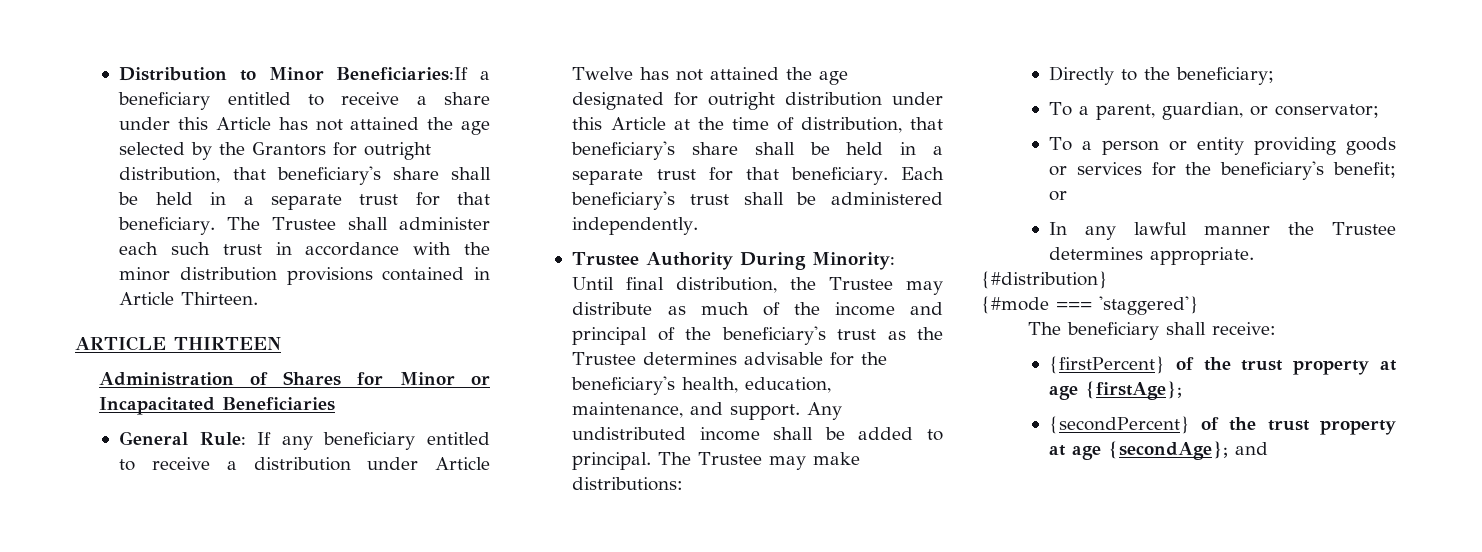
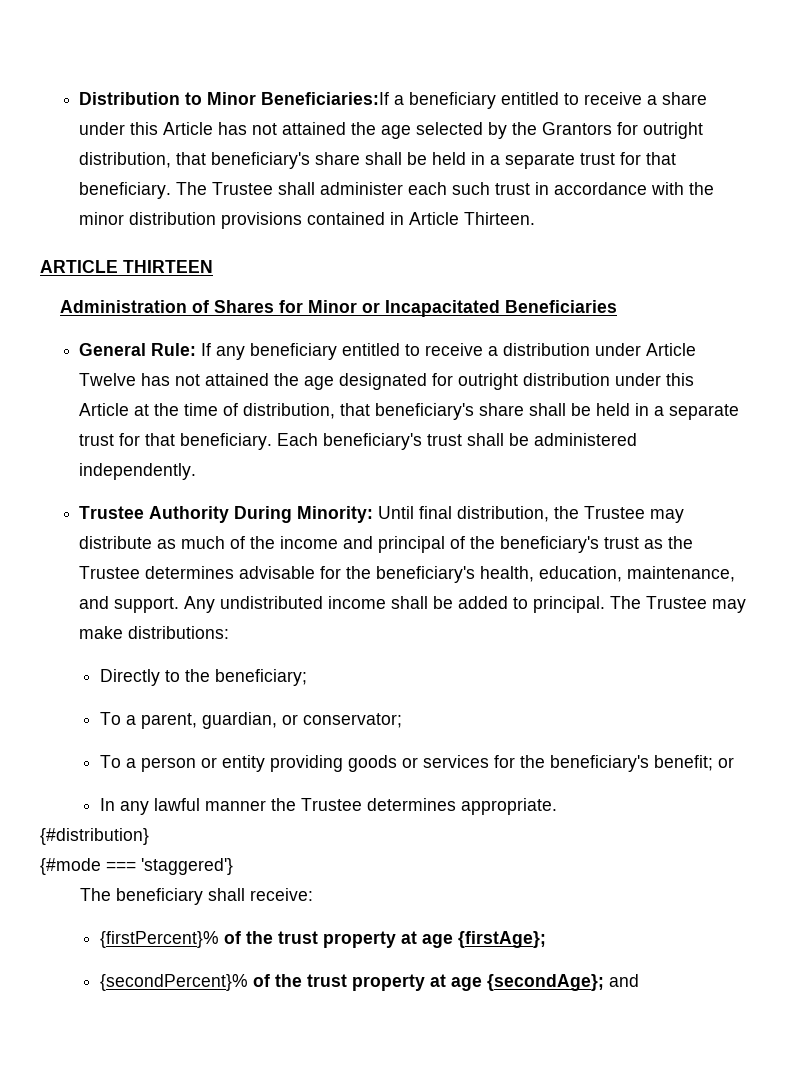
- {firstPercent} of the trust property at age {firstAge};
+ {firstPercent}% of the trust property at age {firstAge};
- {secondPercent} of the trust property at age {secondAge}; and
+ {secondPercent}% of the trust property at age {secondAge}; and

